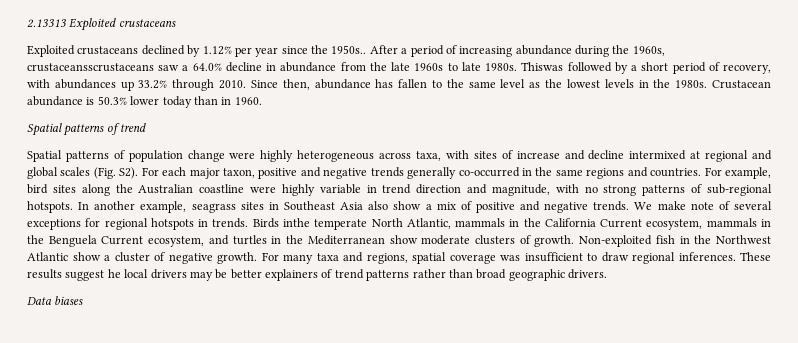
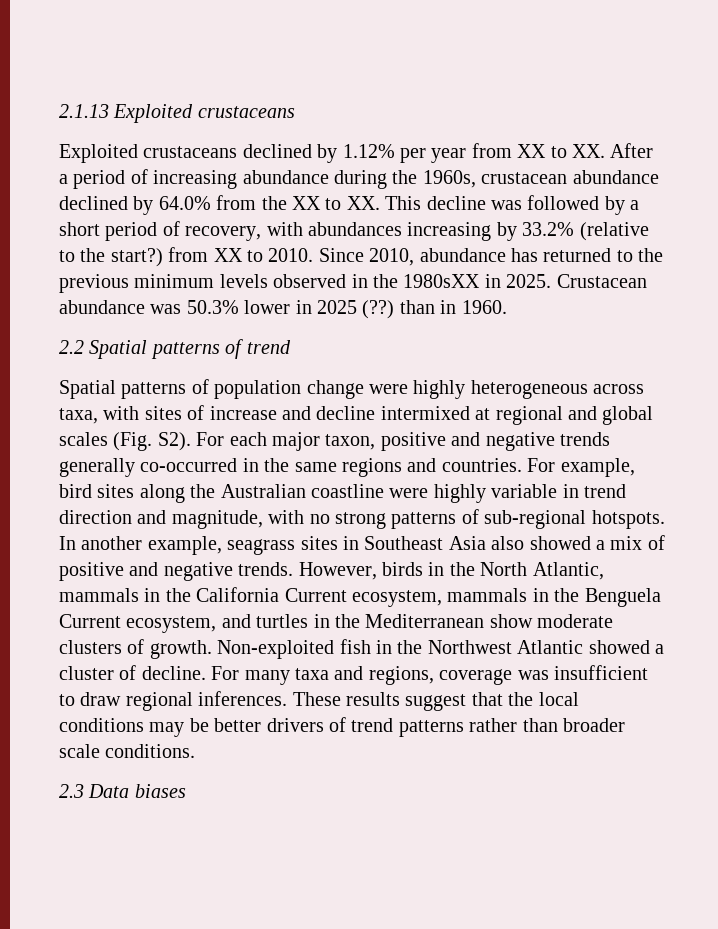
- 2.13313 Exploited crustaceans
+ 2.1.13 Exploited crustaceans
- Exploited crustaceans declined by 1.12% per year since the 1950s.. After a period of increasing abundance during the 1960s, crustaceansscrustaceans saw a 64.0% decline in abundance from the late 1960s to late 1980s. Thiswas followed by a short period of recovery, with abundances up 33.2% through 2010.
+ Exploited crustaceans declined by 1.12% per year from XX to XX. After a period of increasing abundance during the 1960s, crustacean abundance declined by 64.0% from the XX to XX. This decline was followed by a short period of recovery, with abundances increasing by 33.2% (relative to the start?) from XX to 2010.
- Since then, abundance has fallen to the same level as the lowest levels in the 1980s.
+ Since 2010, abundance has returned to the previous minimum levels observed in the 1980sXX in 2025.
- Crustacean abundance is 50.3% lower today than in 1960.
+ Crustacean abundance was 50.3% lower in 2025 (??) than in 1960.
- Spatial patterns of trend
+ 2.2 Spatial patterns of trend
- In another example, seagrass sites in Southeast Asia also show a mix of positive and negative trends.
+ In another example, seagrass sites in Southeast Asia also showed a mix of positive and negative trends.
- We make note of several exceptions for regional hotspots in trends. Birds inthe temperate North Atlantic, mammals in the California Current ecosystem, mammals in the Benguela Current ecosystem, and turtles in the Mediterranean show moderate clusters of growth.
+ However, birds in the North Atlantic, mammals in the California Current ecosystem, mammals in the Benguela Current ecosystem, and turtles in the Mediterranean show moderate clusters of growth.
- Non-exploited fish in the Northwest Atlantic show a cluster of negative growth.
+ Non-exploited fish in the Northwest Atlantic showed a cluster of decline.
- For many taxa and regions, spatial coverage was insufficient to draw regional inferences.
+ For many taxa and regions, coverage was insufficient to draw regional inferences.
- These results suggest he local drivers may be better explainers of trend patterns rather than broad geographic drivers.
- Data biases
+ These results suggest that the local conditions may be better drivers of trend patterns rather than broader scale conditions.
+ 2.3 Data biases

